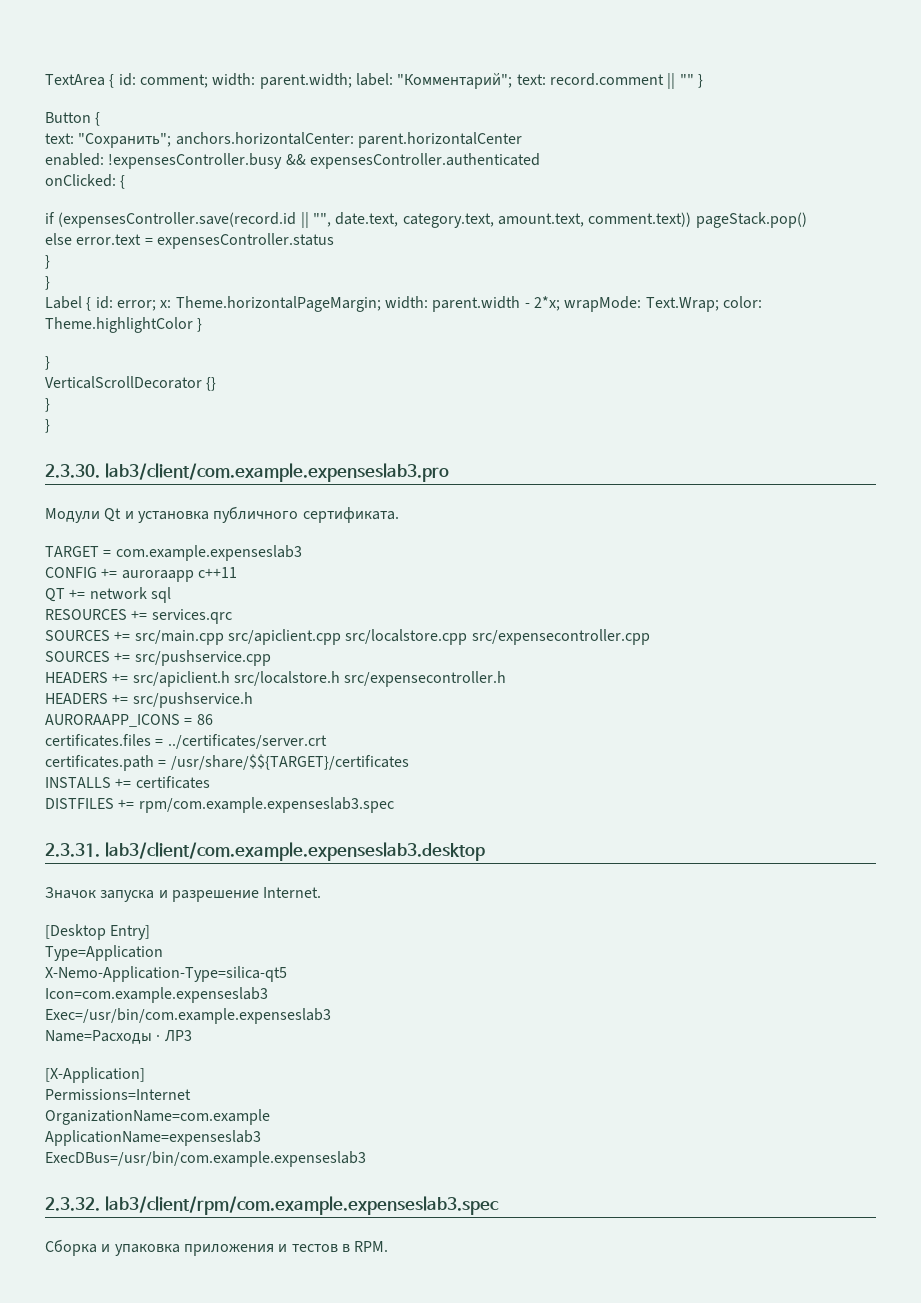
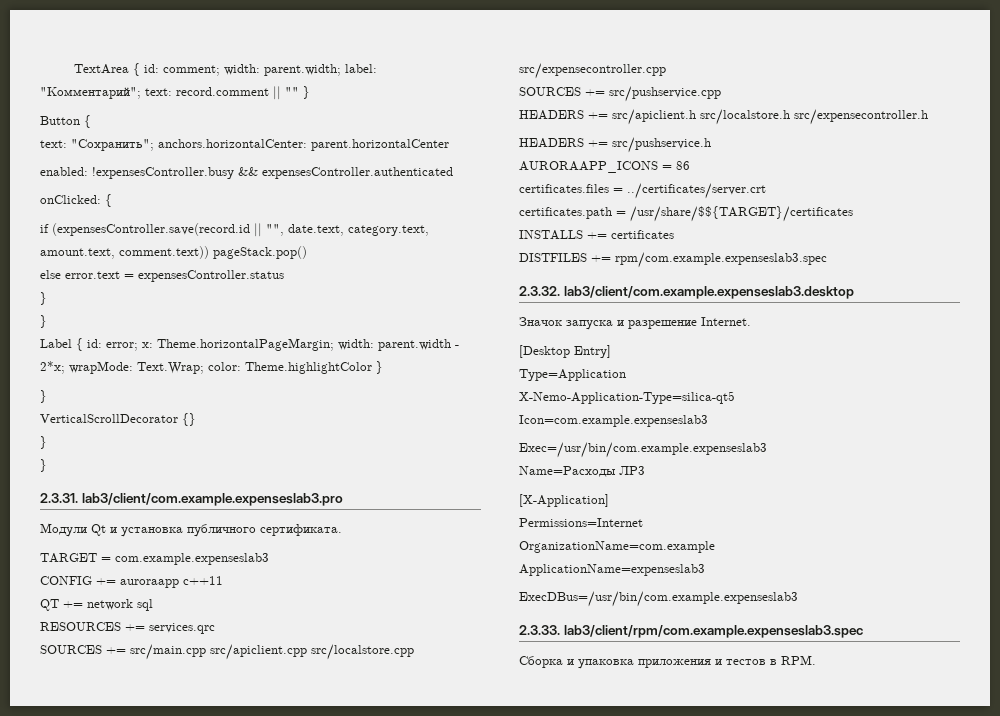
- 2.3.30. lab3/client/com.example.expenseslab3.pro
+ 2.3.31. lab3/client/com.example.expenseslab3.pro
- 2.3.31. lab3/client/com.example.expenseslab3.desktop
+ 2.3.32. lab3/client/com.example.expenseslab3.desktop
- Name=Расходы · ЛР3
+ Name=Расходы ЛР3
- 2.3.32. lab3/client/rpm/com.example.expenseslab3.spec
+ 2.3.33. lab3/client/rpm/com.example.expenseslab3.spec

